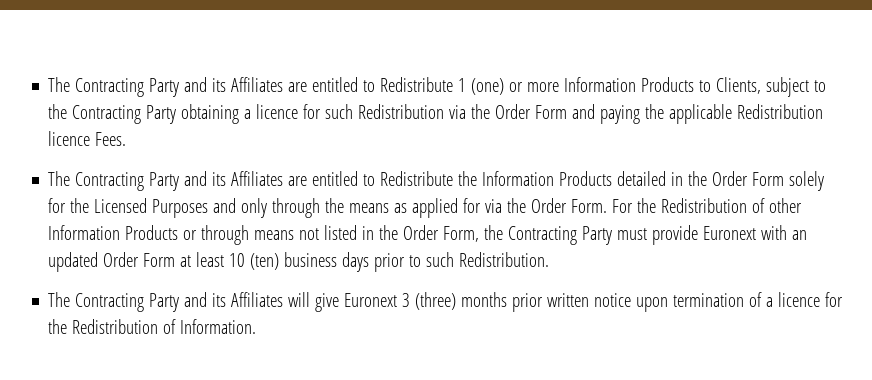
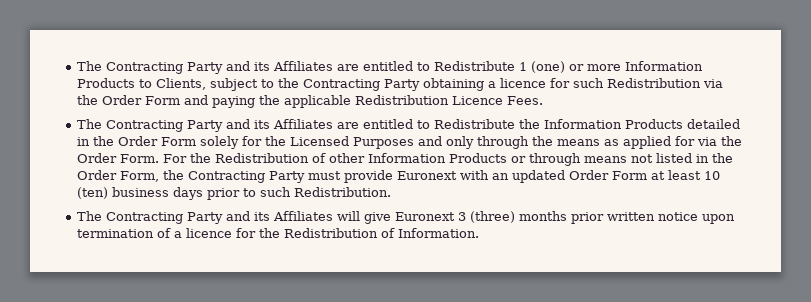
- The Contracting Party and its Affiliates are entitled to Redistribute 1 (one) or more Information Products to Clients, subject to the Contracting Party obtaining a licence for such Redistribution via the Order Form and paying the applicable Redistribution licence Fees.
+ The Contracting Party and its Affiliates are entitled to Redistribute 1 (one) or more Information Products to Clients, subject to the Contracting Party obtaining a licence for such Redistribution via the Order Form and paying the applicable Redistribution Licence Fees.

